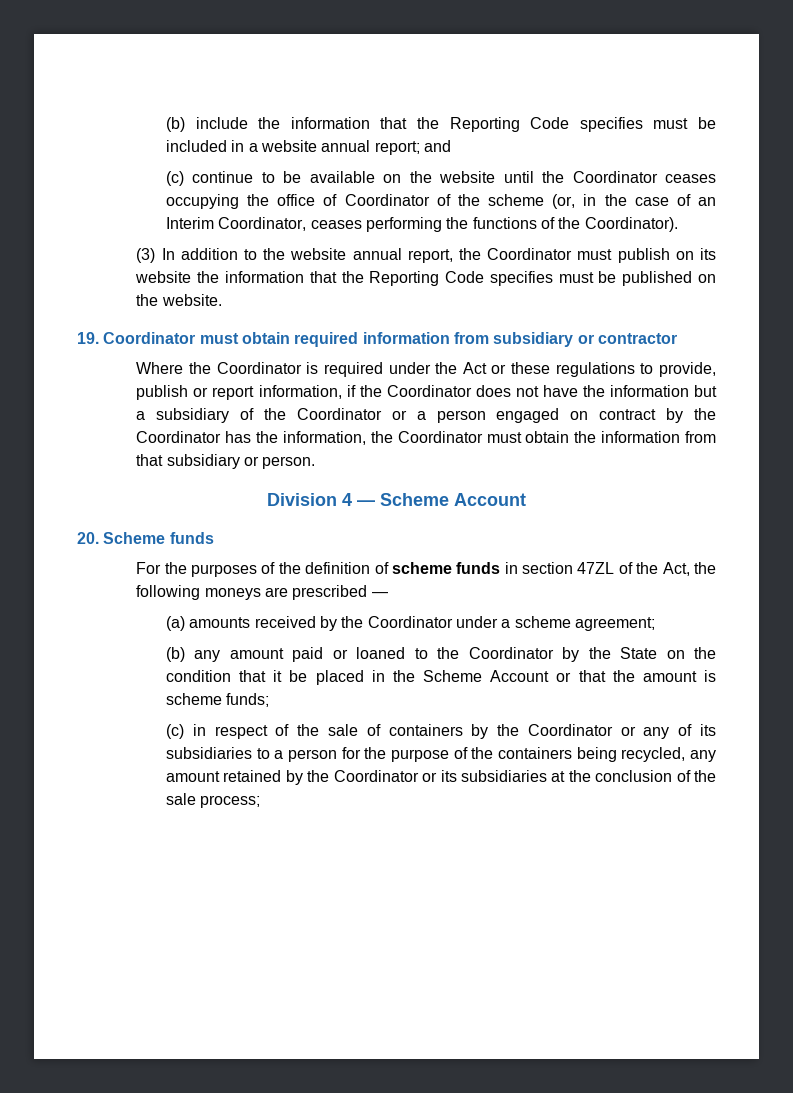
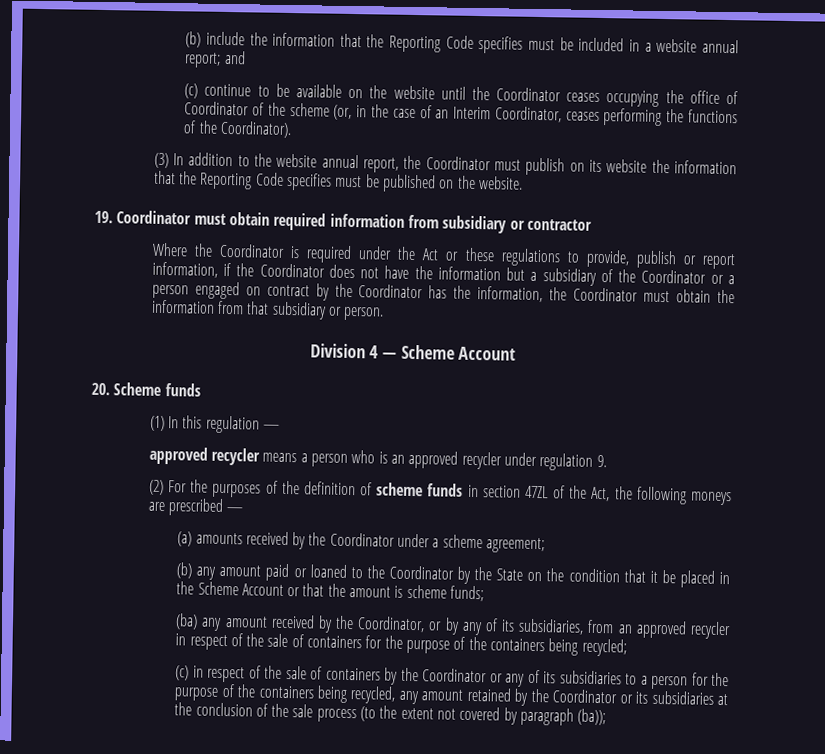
- For the purposes of the definition of scheme funds in section 47ZL of the Act, the following moneys are prescribed —
+ (1) In this regulation —
+ approved recycler means a person who is an approved recycler under regulation 9.
+ (2) For the purposes of the definition of scheme funds in section 47ZL of the Act, the following moneys are prescribed —
+ (ba) any amount received by the Coordinator, or by any of its subsidiaries, from an approved recycler in respect of the sale of containers for the purpose of the containers being recycled;
- (c) in respect of the sale of containers by the Coordinator or any of its subsidiaries to a person for the purpose of the containers being recycled, any amount retained by the Coordinator or its subsidiaries at the conclusion of the sale process;
+ (c) in respect of the sale of containers by the Coordinator or any of its subsidiaries to a person for the purpose of the containers being recycled, any amount retained by the Coordinator or its subsidiaries at the conclusion of the sale process (to the extent not covered by paragraph (ba));

